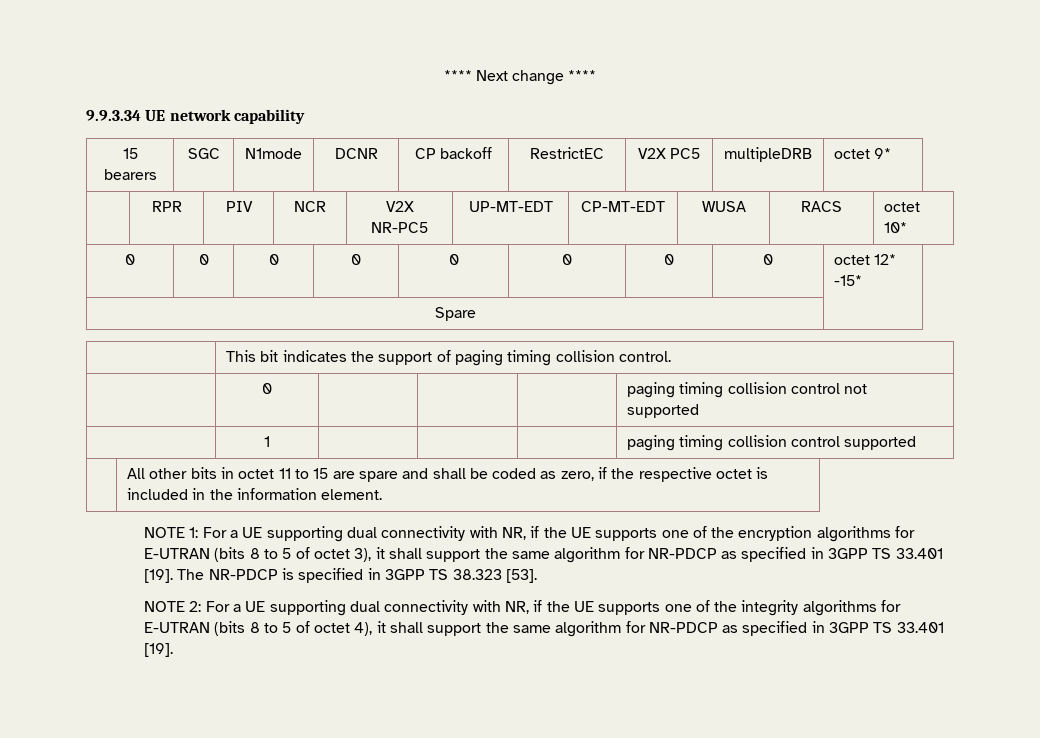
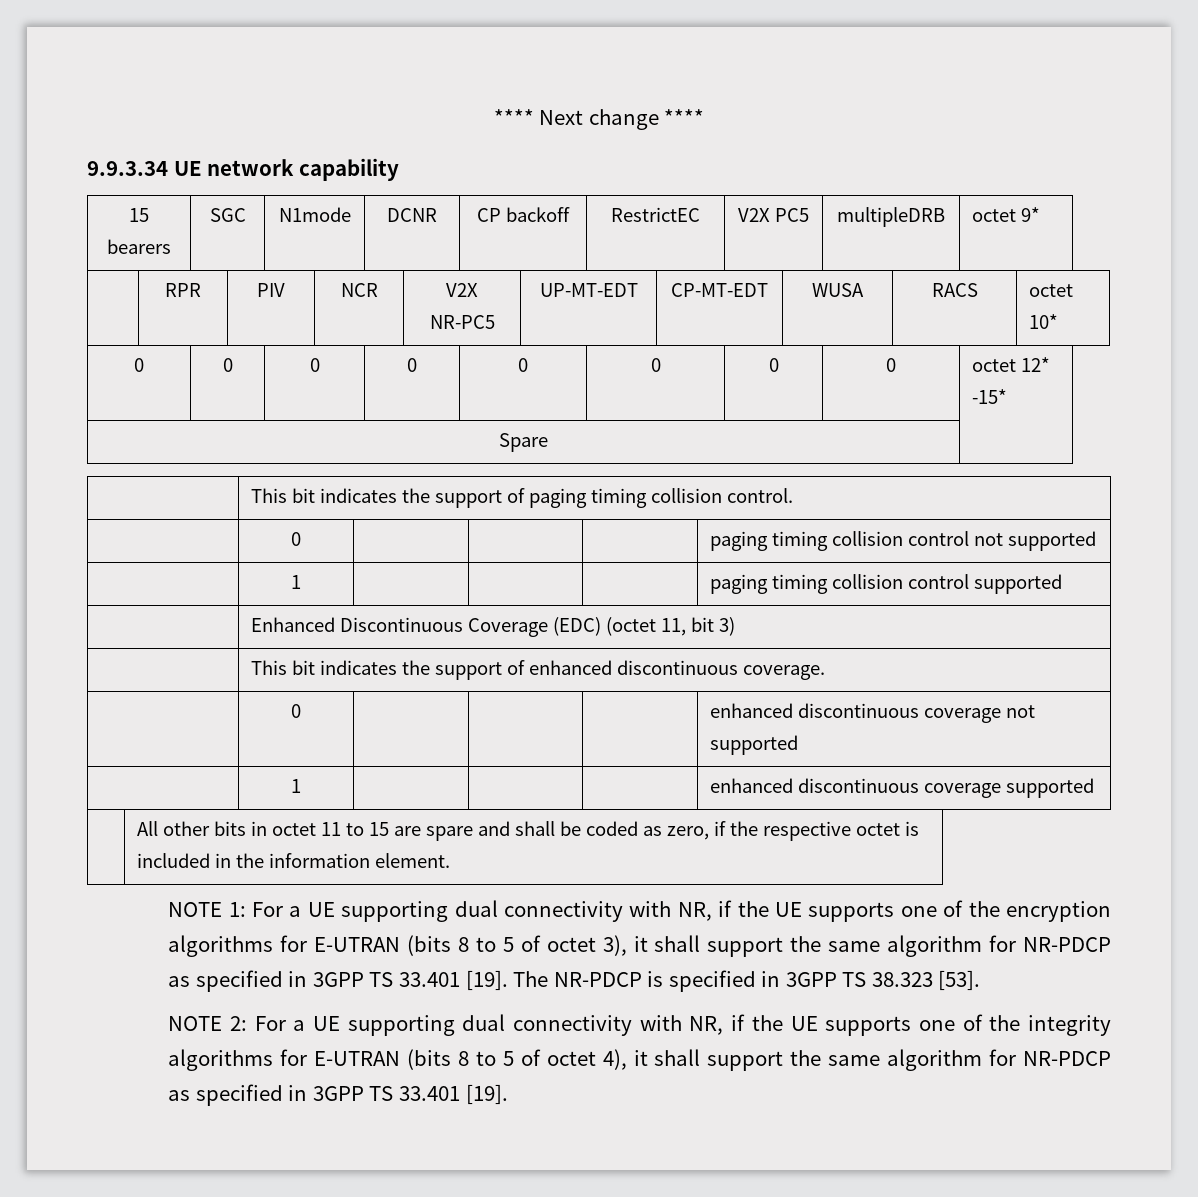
+ | Enhanced Discontinuous Coverage (EDC) (octet 11, bit 3)
+ | This bit indicates the support of enhanced discontinuous coverage.
+ | 0 | | | | enhanced discontinuous coverage not supported
+ | 1 | | | | enhanced discontinuous coverage supported

